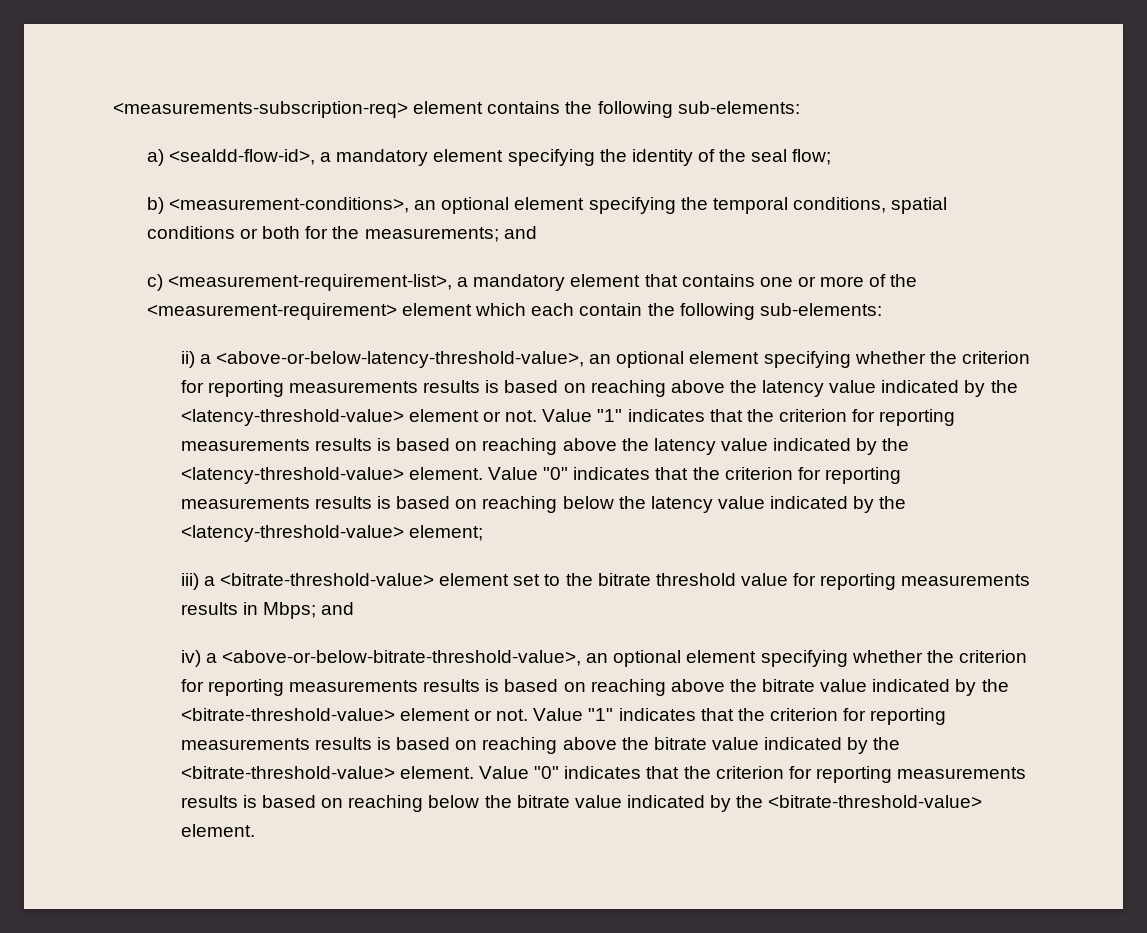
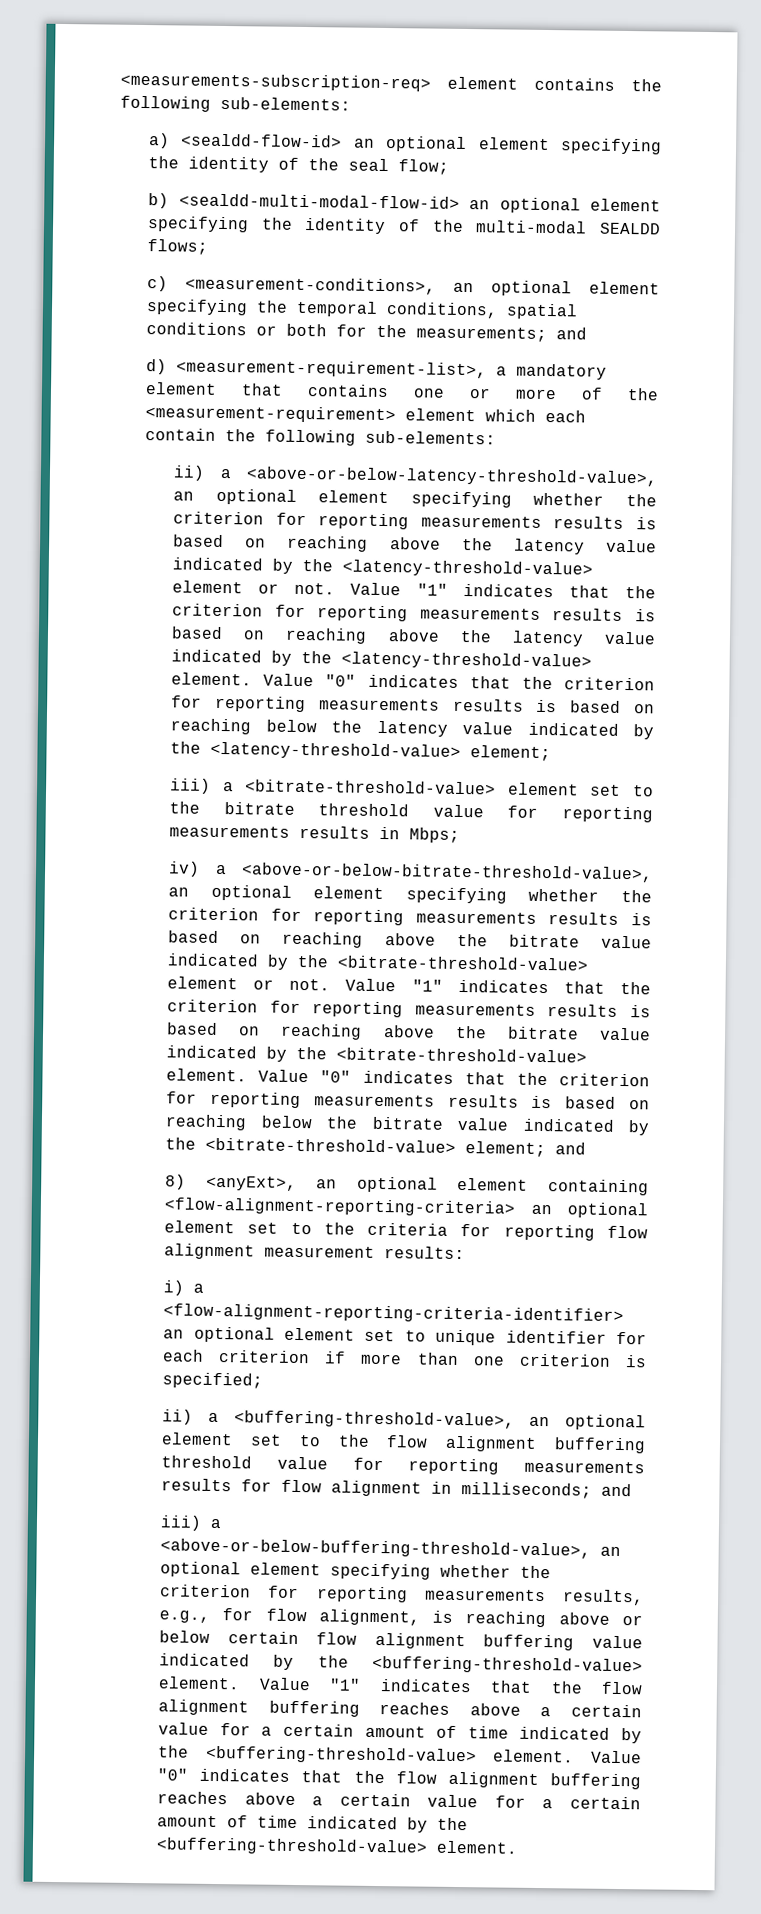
- a) <sealdd-flow-id>, a mandatory element specifying the identity of the seal flow;
+ a) <sealdd-flow-id> an optional element specifying the identity of the seal flow;
- b) <measurement-conditions>, an optional element specifying the temporal conditions, spatial conditions or both for the measurements; and
+ b) <sealdd-multi-modal-flow-id> an optional element specifying the identity of the multi-modal SEALDD flows;
+ c) <measurement-conditions>, an optional element specifying the temporal conditions, spatial conditions or both for the measurements; and
- c) <measurement-requirement-list>, a mandatory element that contains one or more of the <measurement-requirement> element which each contain the following sub-elements:
+ d) <measurement-requirement-list>, a mandatory element that contains one or more of the <measurement-requirement> element which each contain the following sub-elements:
- iii) a <bitrate-threshold-value> element set to the bitrate threshold value for reporting measurements results in Mbps; and
+ iii) a <bitrate-threshold-value> element set to the bitrate threshold value for reporting measurements results in Mbps;
- Value "0" indicates that the criterion for reporting measurements results is based on reaching below the bitrate value indicated by the <bitrate-threshold-value> element.
+ Value "0" indicates that the criterion for reporting measurements results is based on reaching below the bitrate value indicated by the <bitrate-threshold-value> element; and
+ 8) <anyExt>, an optional element containing <flow-alignment-reporting-criteria> an optional element set to the criteria for reporting flow alignment measurement results:
+ i) a <flow-alignment-reporting-criteria-identifier> an optional element set to unique identifier for each criterion if more than one criterion is specified;
+ ii) a <buffering-threshold-value>, an optional element set to the flow alignment buffering threshold value for reporting measurements results for flow alignment in milliseconds; and
+ iii) a <above-or-below-buffering-threshold-value>, an optional element specifying whether the criterion for reporting measurements results, e.g., for flow alignment, is reaching above or below certain flow alignment buffering value indicated by the <buffering-threshold-value> element. Value "1" indicates that the flow alignment buffering reaches above a certain value for a certain amount of time indicated by the <buffering-threshold-value> element. Value "0" indicates that the flow alignment buffering reaches above a certain value for a certain amount of time indicated by the <buffering-threshold-value> element.

